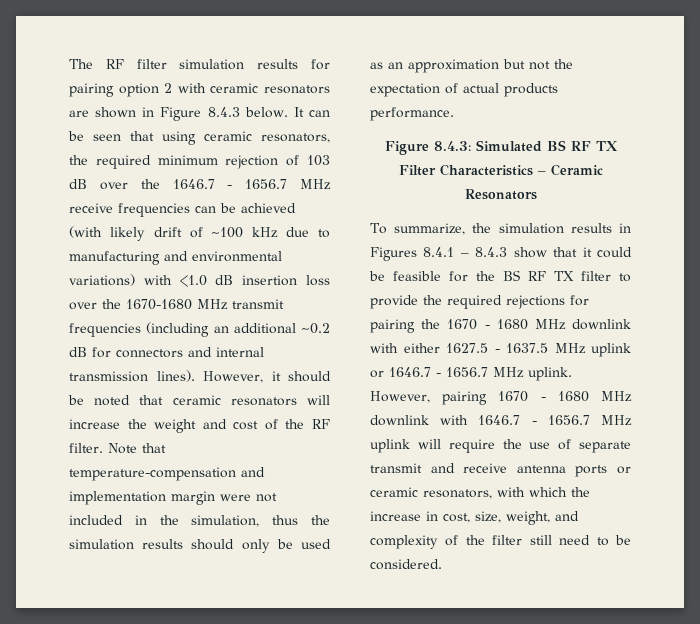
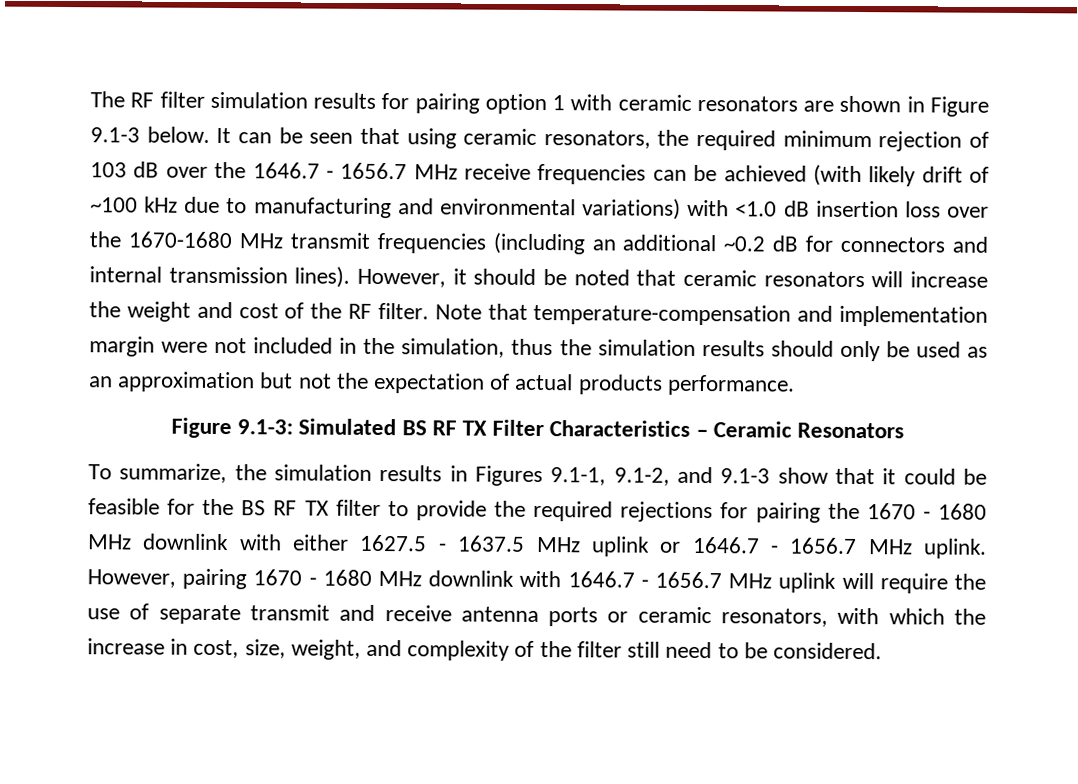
- The RF filter simulation results for pairing option 2 with ceramic resonators are shown in Figure 8.4.3 below.
+ The RF filter simulation results for pairing option 1 with ceramic resonators are shown in Figure 9.1-3 below.
- Figure 8.4.3: Simulated BS RF TX Filter Characteristics – Ceramic Resonators
+ Figure 9.1-3: Simulated BS RF TX Filter Characteristics – Ceramic Resonators
- To summarize, the simulation results in Figures 8.4.1 – 8.4.3 show that it could be feasible for the BS RF TX filter to provide the required rejections for pairing the 1670 - 1680 MHz downlink with either 1627.5 - 1637.5 MHz uplink or 1646.7 - 1656.7 MHz uplink.
+ To summarize, the simulation results in Figures 9.1-1, 9.1-2, and 9.1-3 show that it could be feasible for the BS RF TX filter to provide the required rejections for pairing the 1670 - 1680 MHz downlink with either 1627.5 - 1637.5 MHz uplink or 1646.7 - 1656.7 MHz uplink.

